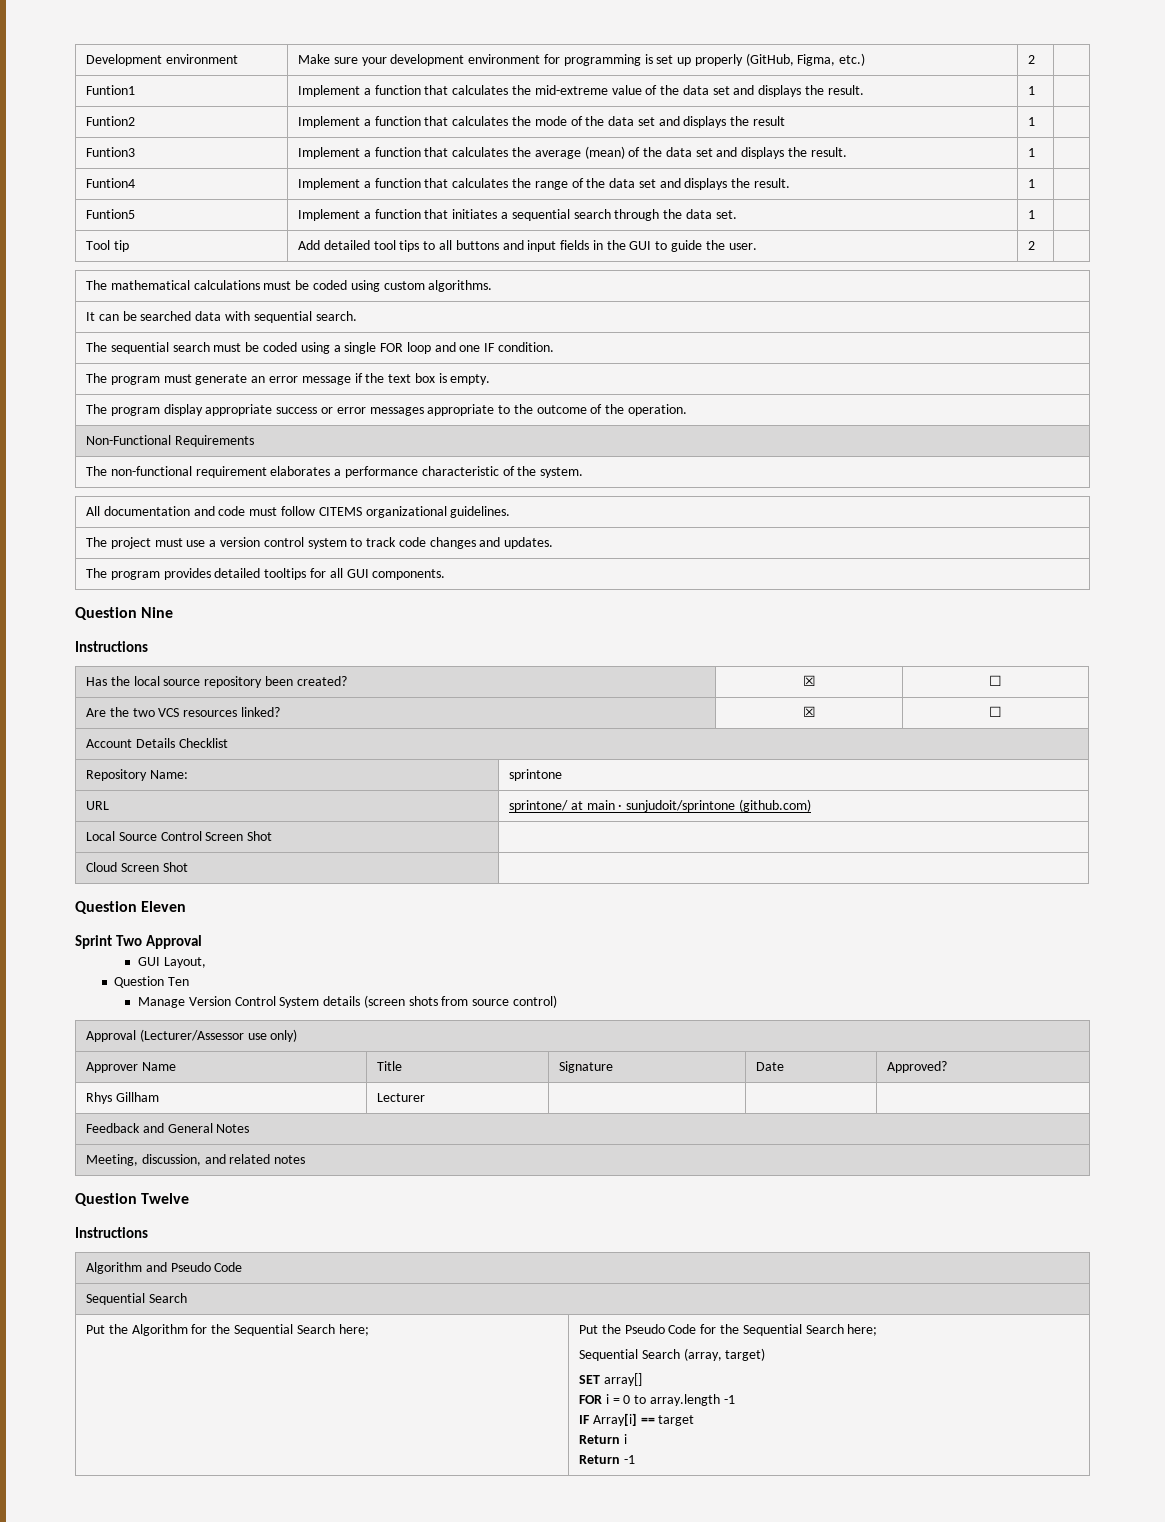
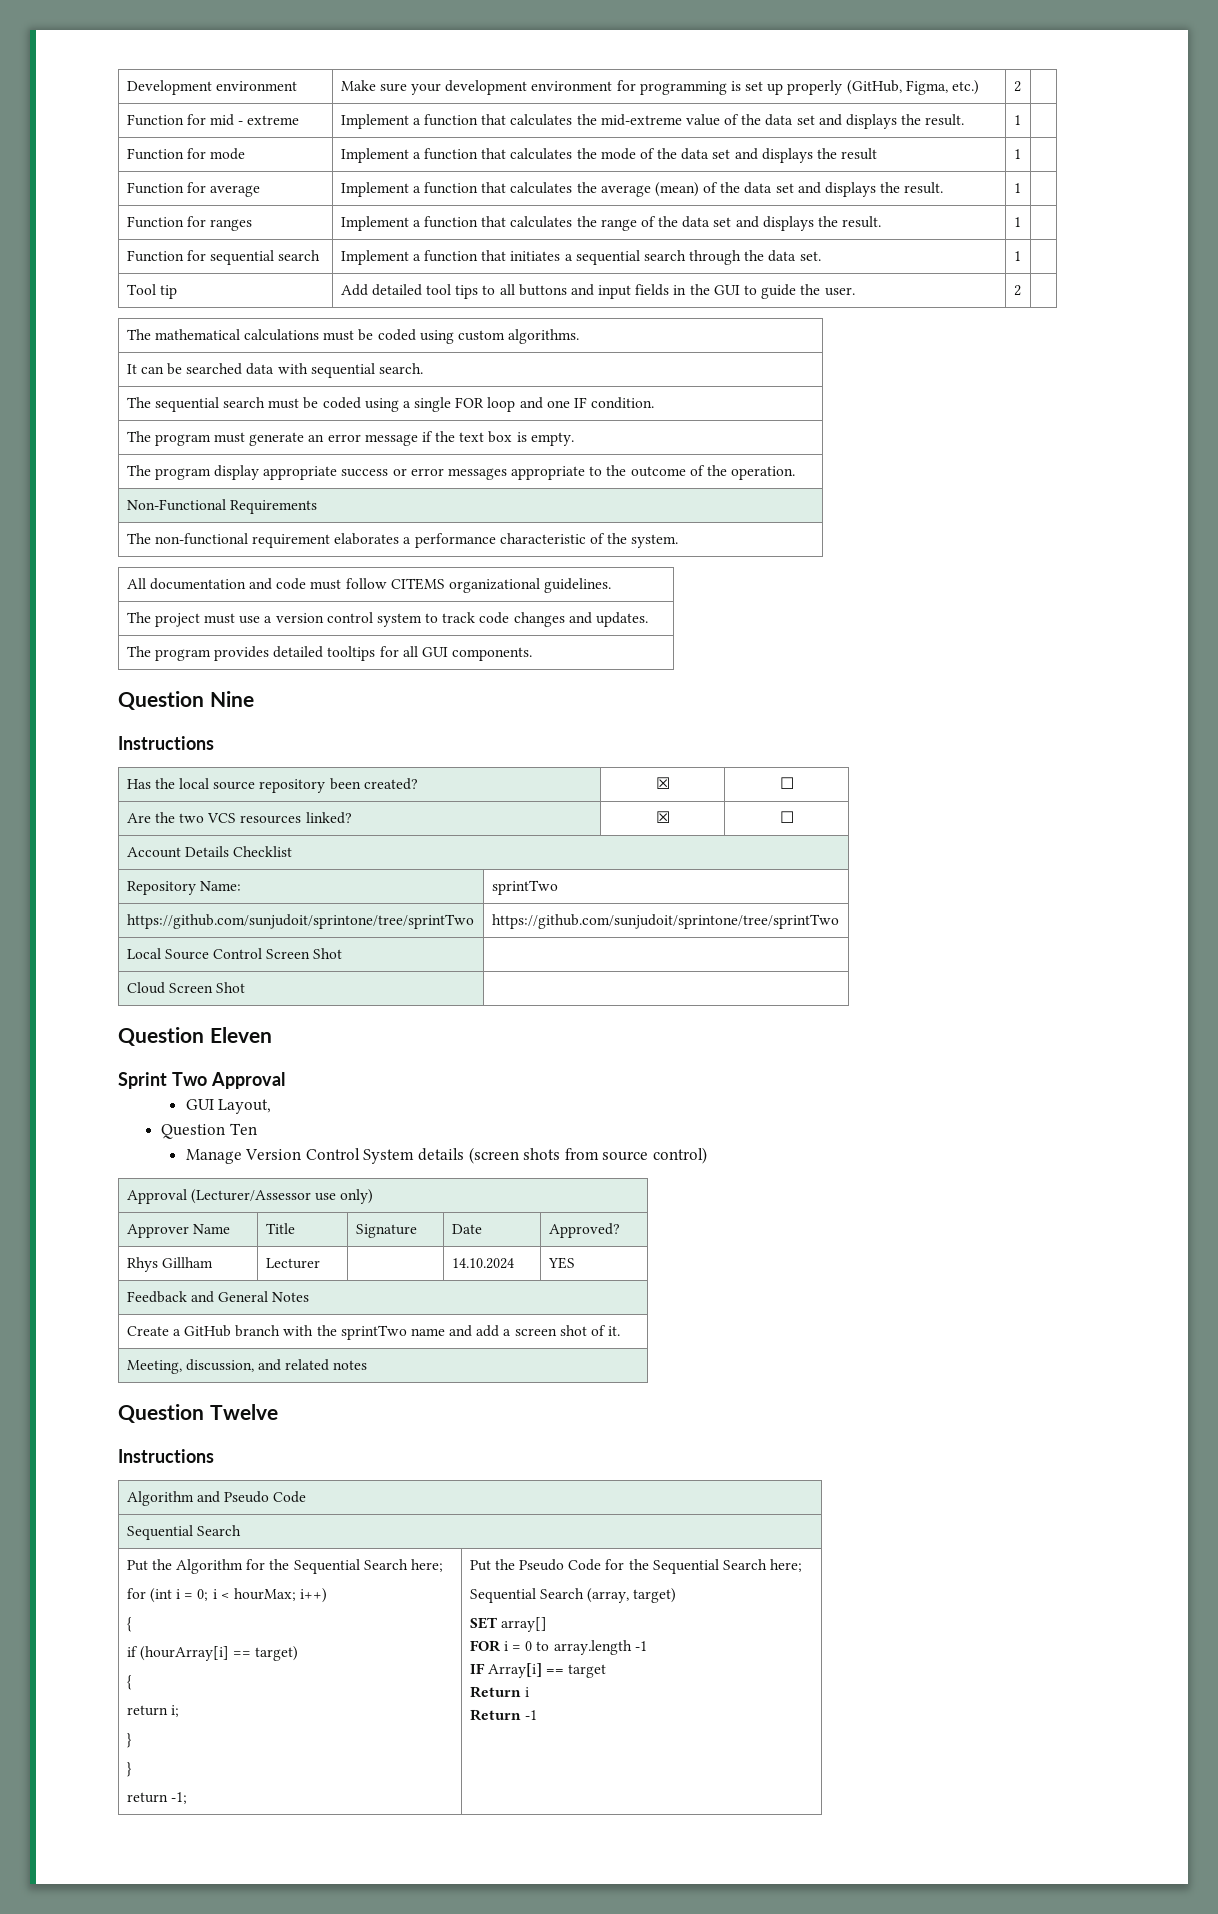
- Funtion1 | Implement a function that calculates the mid-extreme value of the data set and displays the result. | 1 |
+ Function for mid - extreme | Implement a function that calculates the mid-extreme value of the data set and displays the result. | 1 |
- Funtion2 | Implement a function that calculates the mode of the data set and displays the result | 1 |
+ Function for mode | Implement a function that calculates the mode of the data set and displays the result | 1 |
- Funtion3 | Implement a function that calculates the average (mean) of the data set and displays the result. | 1 |
+ Function for average | Implement a function that calculates the average (mean) of the data set and displays the result. | 1 |
- Funtion4 | Implement a function that calculates the range of the data set and displays the result. | 1 |
+ Function for ranges | Implement a function that calculates the range of the data set and displays the result. | 1 |
- Funtion5 | Implement a function that initiates a sequential search through the data set. | 1 |
+ Function for sequential search | Implement a function that initiates a sequential search through the data set. | 1 |
- Repository Name: | sprintone
- URL | sprintone/ at main · sunjudoit/sprintone (github.com)
+ Repository Name: | sprintTwo
+ https://github.com/sunjudoit/sprintone/tree/sprintTwo | https://github.com/sunjudoit/sprintone/tree/sprintTwo
- Rhys Gillham | Lecturer | | |
+ Rhys Gillham | Lecturer | | 14.10.2024 | YES
+ Create a GitHub branch with the sprintTwo name and add a screen shot of it.
+ for (int i = 0; i < hourMax; i++)
+ {
+ if (hourArray[i] == target)
+ {
+ return i;
+ }
+ }
+ return -1;

